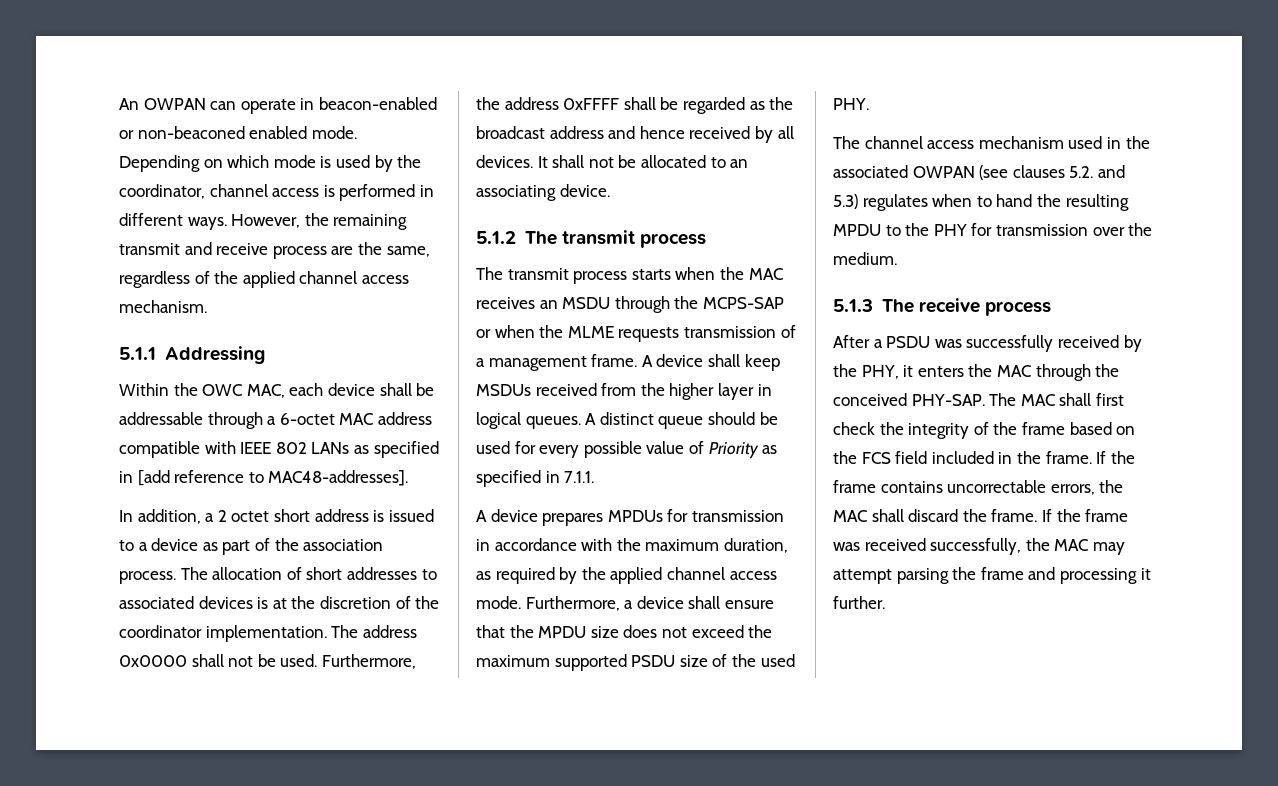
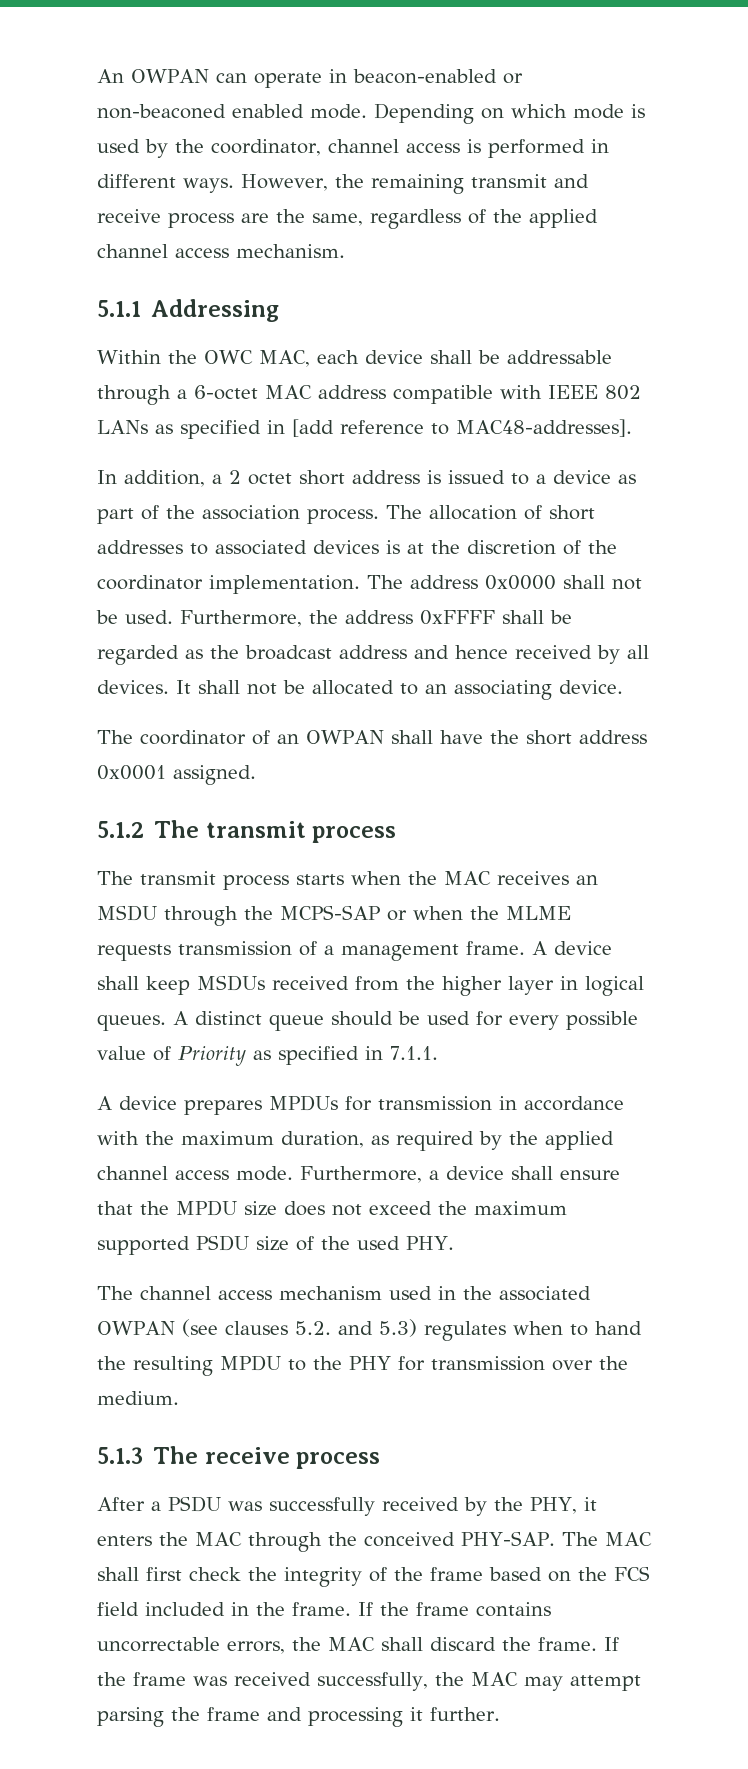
+ The coordinator of an OWPAN shall have the short address 0x0001 assigned.

